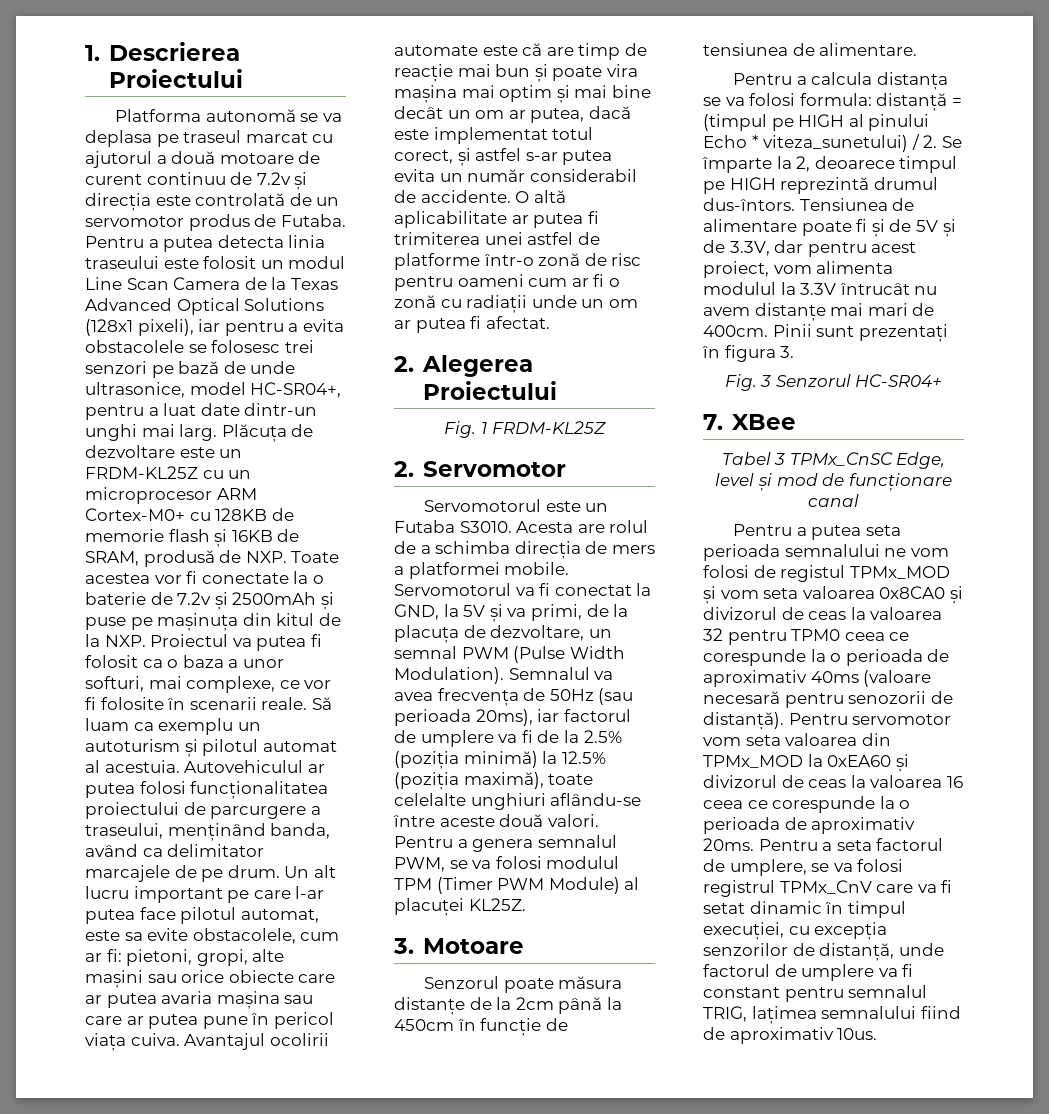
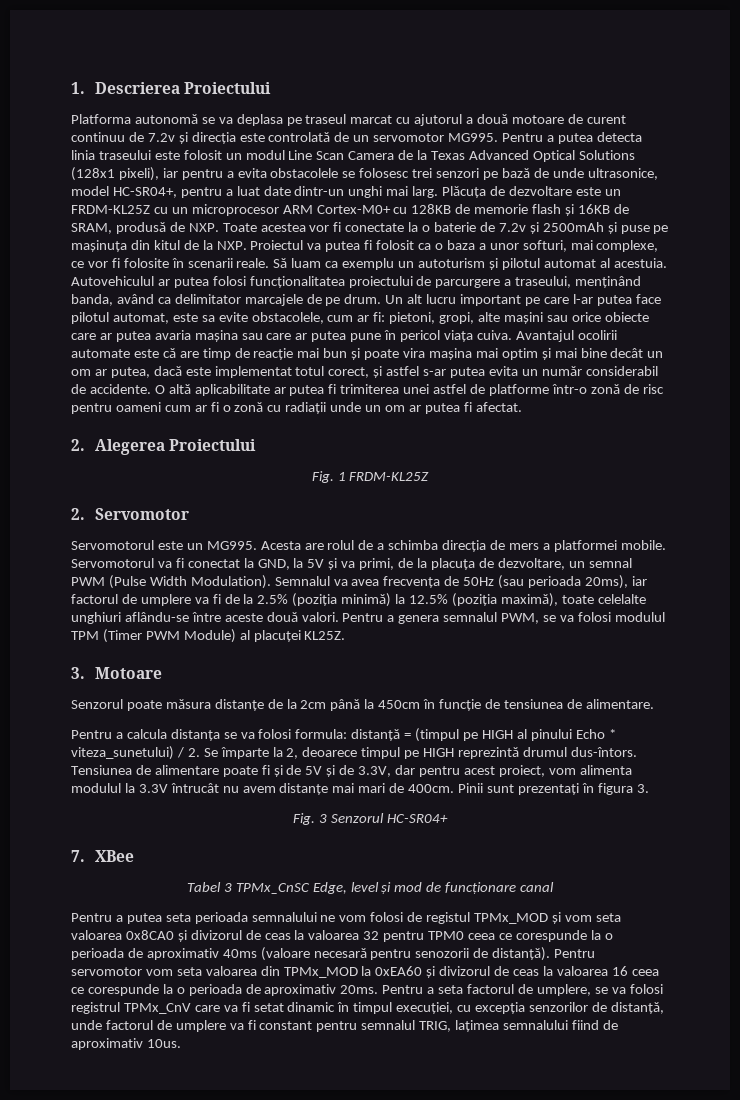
- Platforma autonomă se va deplasa pe traseul marcat cu ajutorul a două motoare de curent continuu de 7.2v și direcția este controlată de un servomotor produs de Futaba.
+ Platforma autonomă se va deplasa pe traseul marcat cu ajutorul a două motoare de curent continuu de 7.2v și direcția este controlată de un servomotor MG995.
- Servomotorul este un Futaba S3010.
+ Servomotorul este un MG995.

